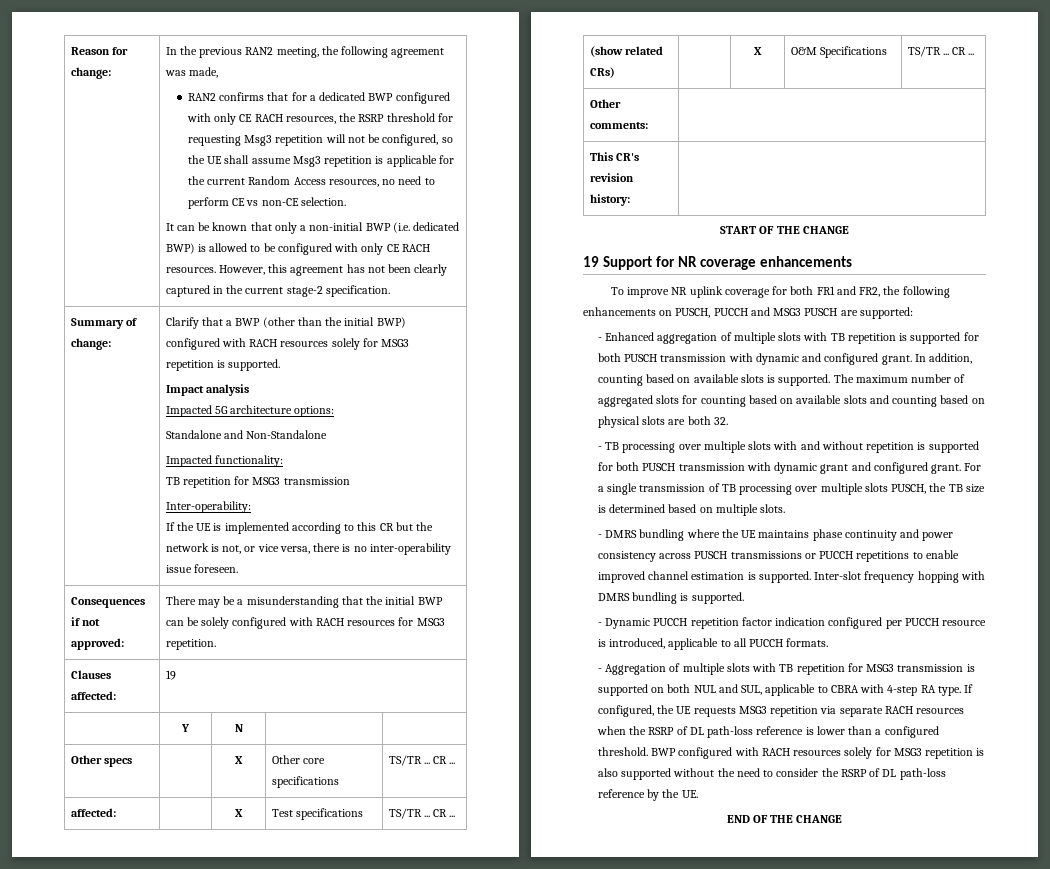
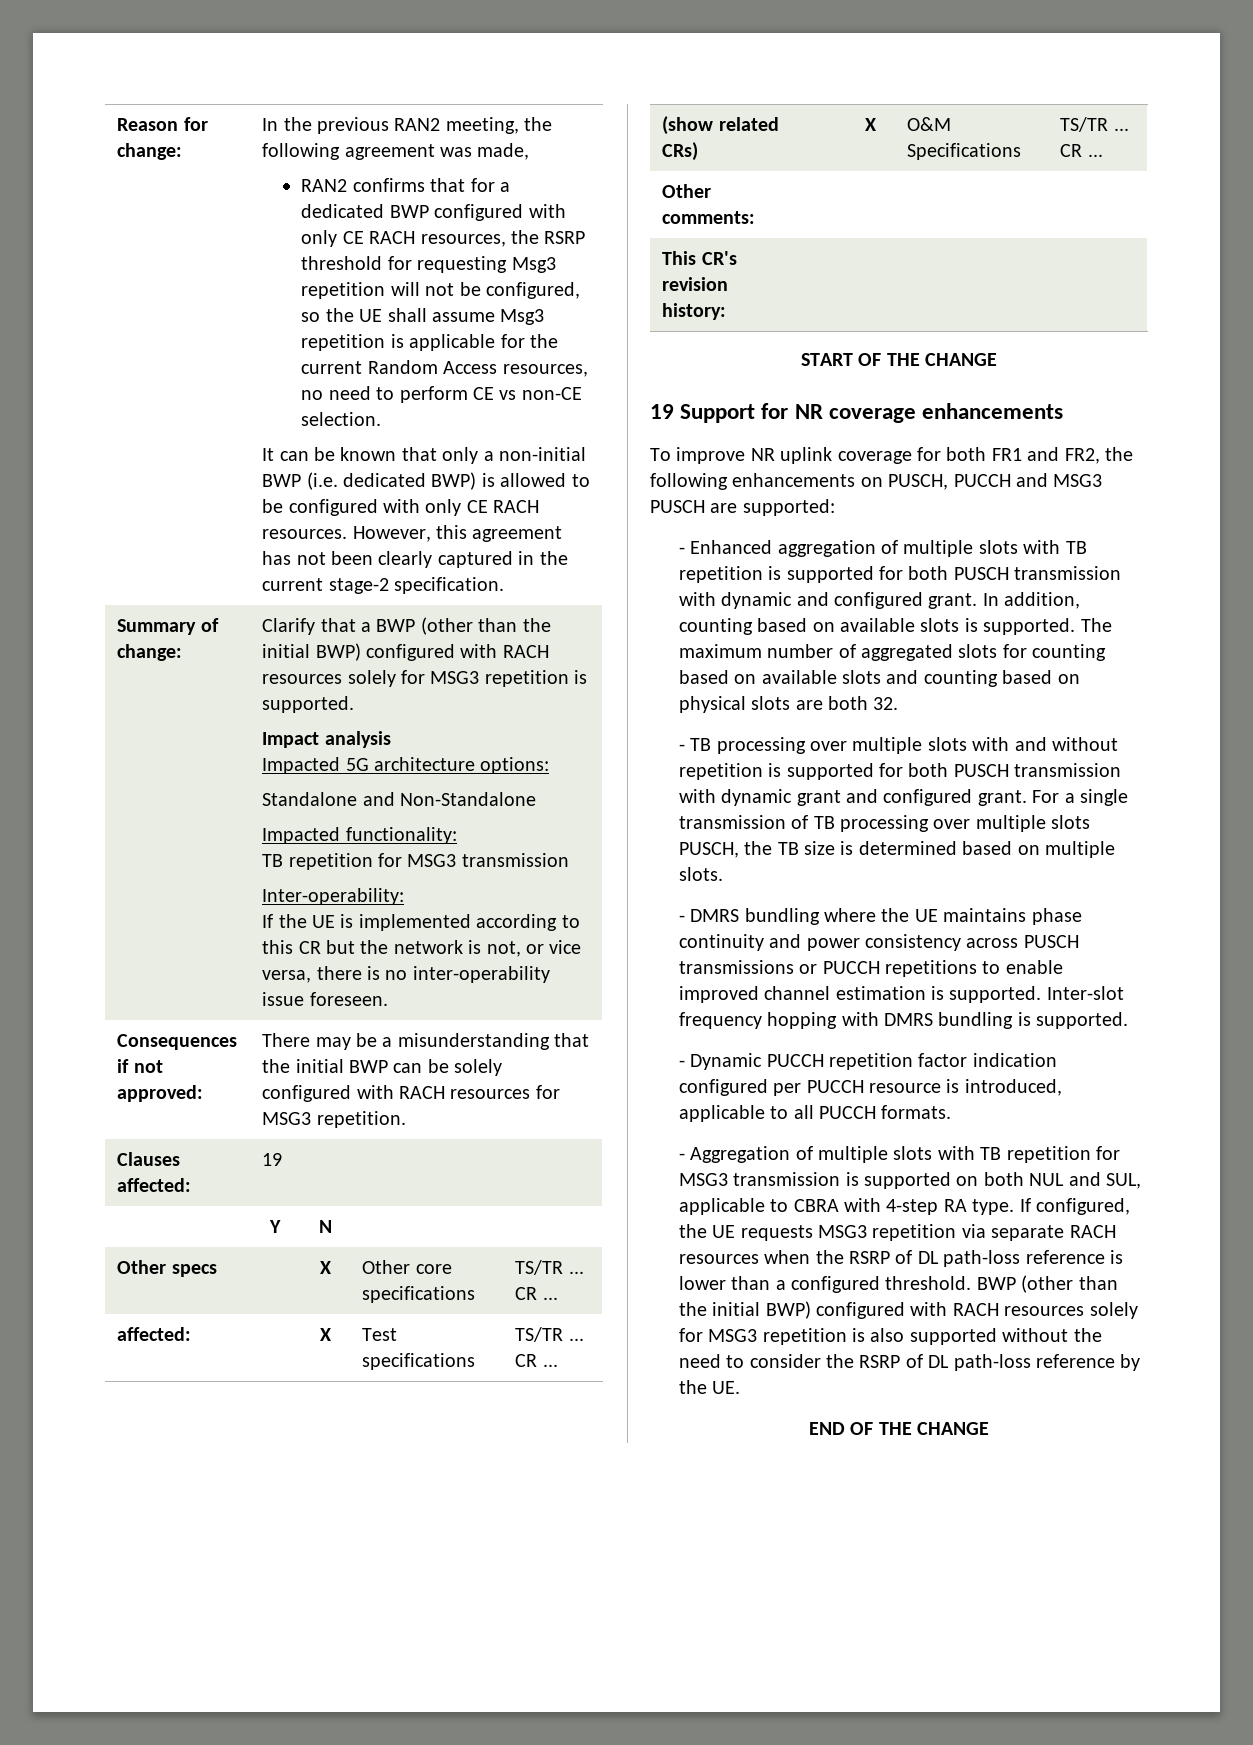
- BWP configured with RACH resources solely for MSG3 repetition is also supported without the need to consider the RSRP of DL path-loss reference by the UE.
+ BWP (other than the initial BWP) configured with RACH resources solely for MSG3 repetition is also supported without the need to consider the RSRP of DL path-loss reference by the UE.

